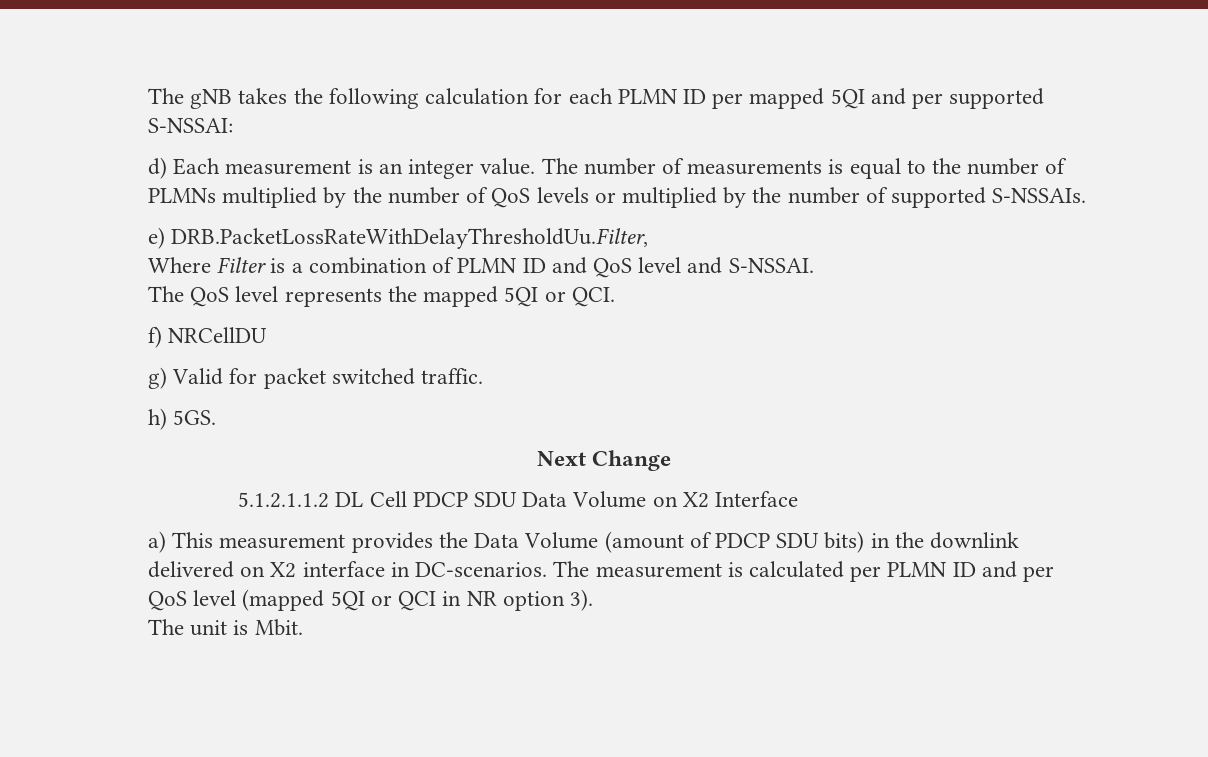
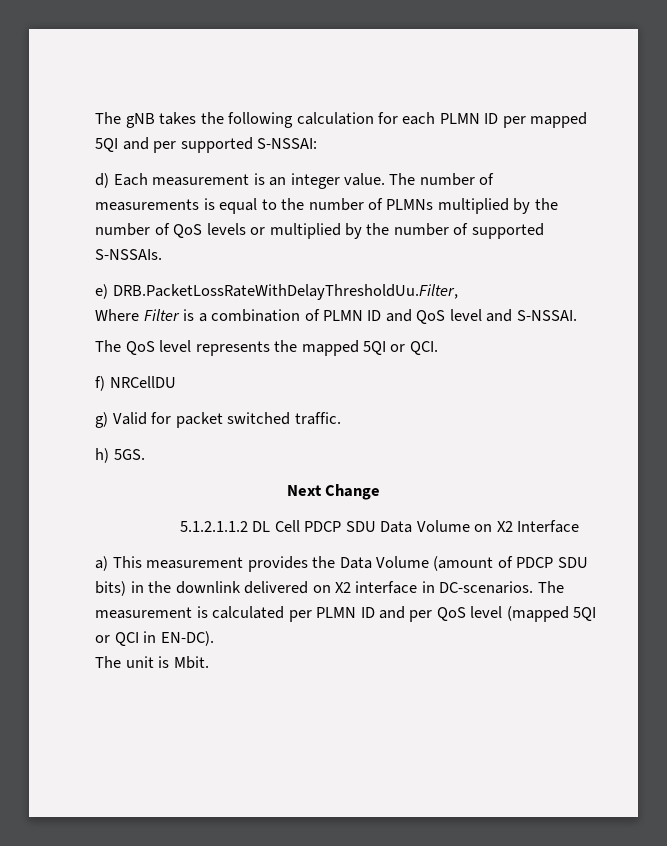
- The measurement is calculated per PLMN ID and per QoS level (mapped 5QI or QCI in NR option 3).
+ The measurement is calculated per PLMN ID and per QoS level (mapped 5QI or QCI in EN-DC).

